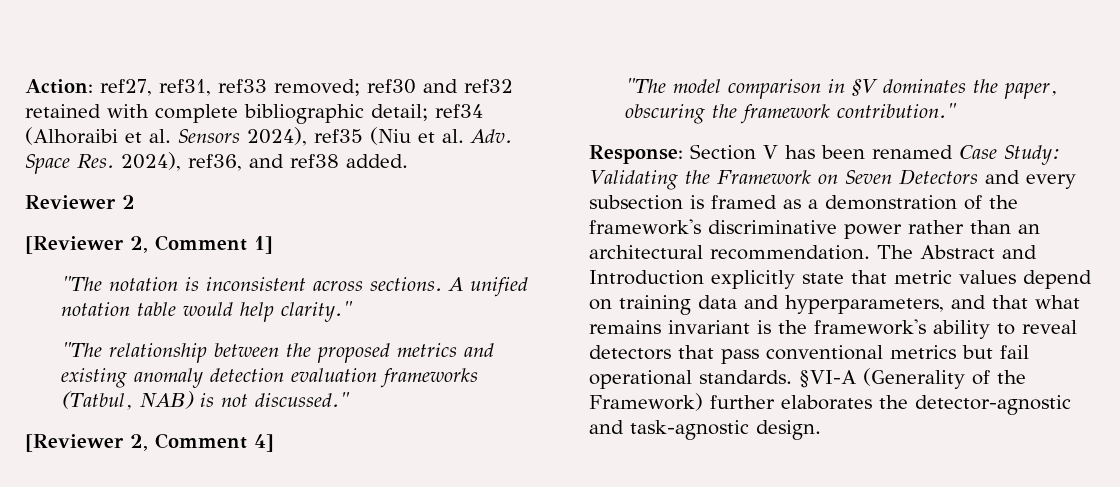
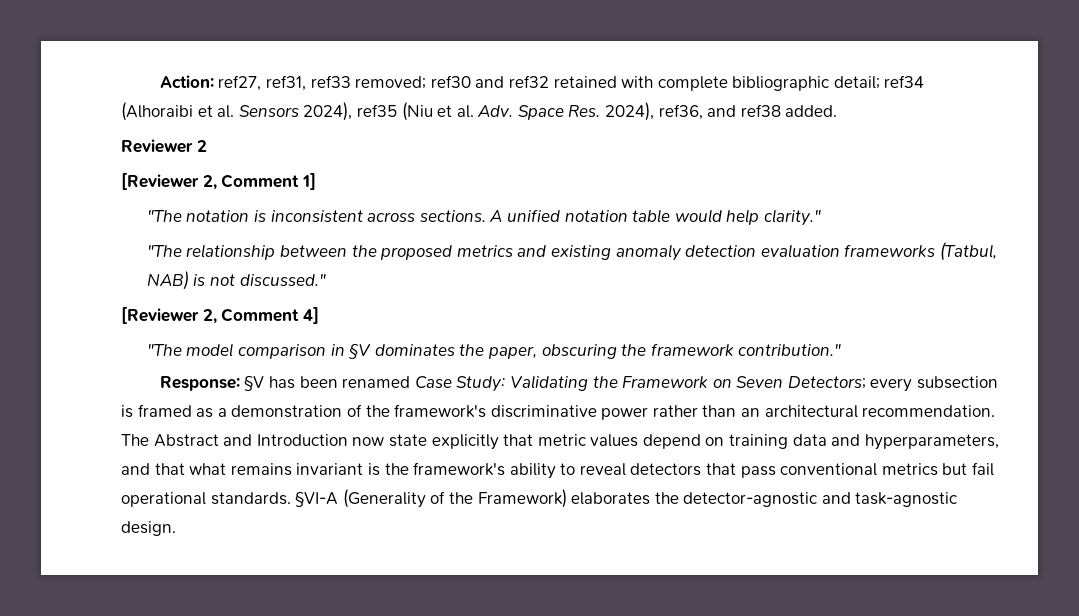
- Response: Section V has been renamed Case Study: Validating the Framework on Seven Detectors and every subsection is framed as a demonstration of the framework's discriminative power rather than an architectural recommendation.
+ Response: §V has been renamed Case Study: Validating the Framework on Seven Detectors; every subsection is framed as a demonstration of the framework's discriminative power rather than an architectural recommendation.
- The Abstract and Introduction explicitly state that metric values depend on training data and hyperparameters, and that what remains invariant is the framework's ability to reveal detectors that pass conventional metrics but fail operational standards.
+ The Abstract and Introduction now state explicitly that metric values depend on training data and hyperparameters, and that what remains invariant is the framework's ability to reveal detectors that pass conventional metrics but fail operational standards.
- §VI-A (Generality of the Framework) further elaborates the detector-agnostic and task-agnostic design.
+ §VI-A (Generality of the Framework) elaborates the detector-agnostic and task-agnostic design.

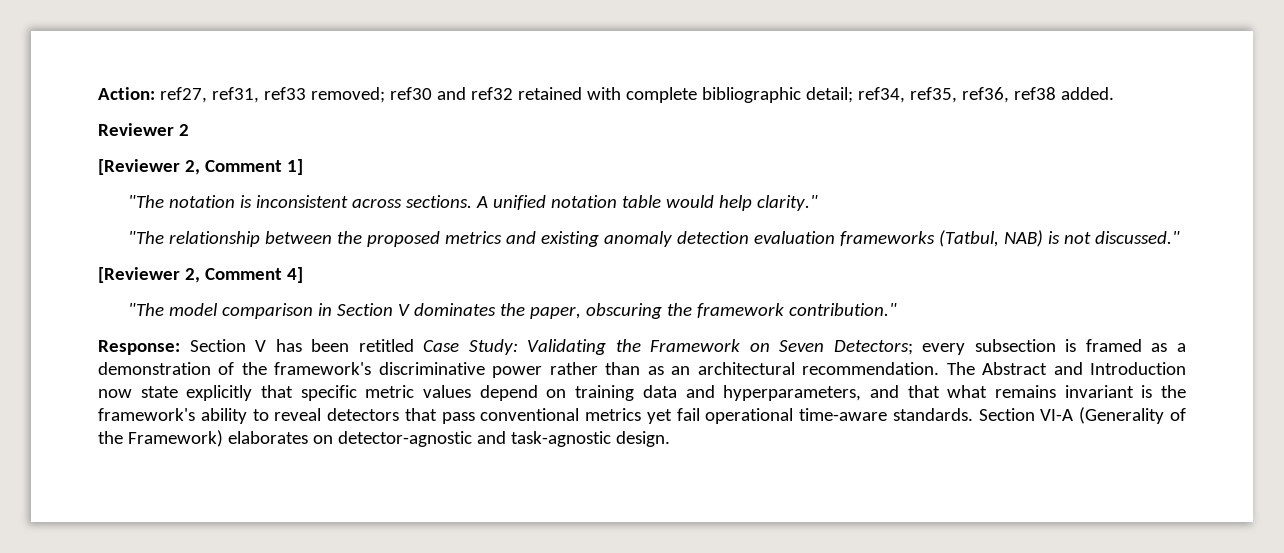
- Action: ref27, ref31, ref33 removed; ref30 and ref32 retained with complete bibliographic detail; ref34 (Alhoraibi et al. Sensors 2024), ref35 (Niu et al. Adv. Space Res. 2024), ref36, and ref38 added.
+ Action: ref27, ref31, ref33 removed; ref30 and ref32 retained with complete bibliographic detail; ref34, ref35, ref36, ref38 added.
- "The model comparison in §V dominates the paper, obscuring the framework contribution."
+ "The model comparison in Section V dominates the paper, obscuring the framework contribution."
- Response: §V has been renamed Case Study: Validating the Framework on Seven Detectors; every subsection is framed as a demonstration of the framework's discriminative power rather than an architectural recommendation.
+ Response: Section V has been retitled Case Study: Validating the Framework on Seven Detectors; every subsection is framed as a demonstration of the framework's discriminative power rather than as an architectural recommendation.
- The Abstract and Introduction now state explicitly that metric values depend on training data and hyperparameters, and that what remains invariant is the framework's ability to reveal detectors that pass conventional metrics but fail operational standards. §VI-A (Generality of the Framework) elaborates the detector-agnostic and task-agnostic design.
+ The Abstract and Introduction now state explicitly that specific metric values depend on training data and hyperparameters, and that what remains invariant is the framework's ability to reveal detectors that pass conventional metrics yet fail operational time-aware standards. Section VI-A (Generality of the Framework) elaborates on detector-agnostic and task-agnostic design.

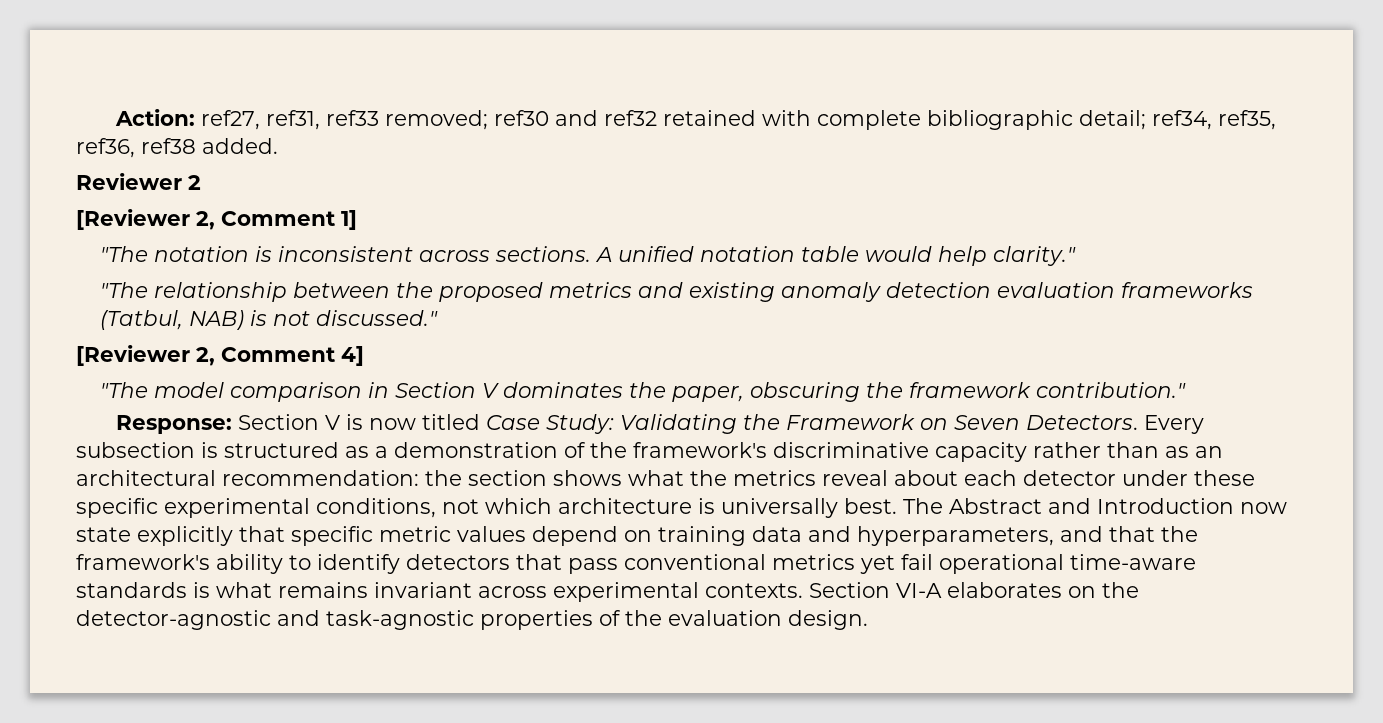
- Response: Section V has been retitled Case Study: Validating the Framework on Seven Detectors; every subsection is framed as a demonstration of the framework's discriminative power rather than as an architectural recommendation.
+ Response: Section V is now titled Case Study: Validating the Framework on Seven Detectors. Every subsection is structured as a demonstration of the framework's discriminative capacity rather than as an architectural recommendation: the section shows what the metrics reveal about each detector under these specific experimental conditions, not which architecture is universally best.
- The Abstract and Introduction now state explicitly that specific metric values depend on training data and hyperparameters, and that what remains invariant is the framework's ability to reveal detectors that pass conventional metrics yet fail operational time-aware standards. Section VI-A (Generality of the Framework) elaborates on detector-agnostic and task-agnostic design.
+ The Abstract and Introduction now state explicitly that specific metric values depend on training data and hyperparameters, and that the framework's ability to identify detectors that pass conventional metrics yet fail operational time-aware standards is what remains invariant across experimental contexts. Section VI-A elaborates on the detector-agnostic and task-agnostic properties of the evaluation design.

